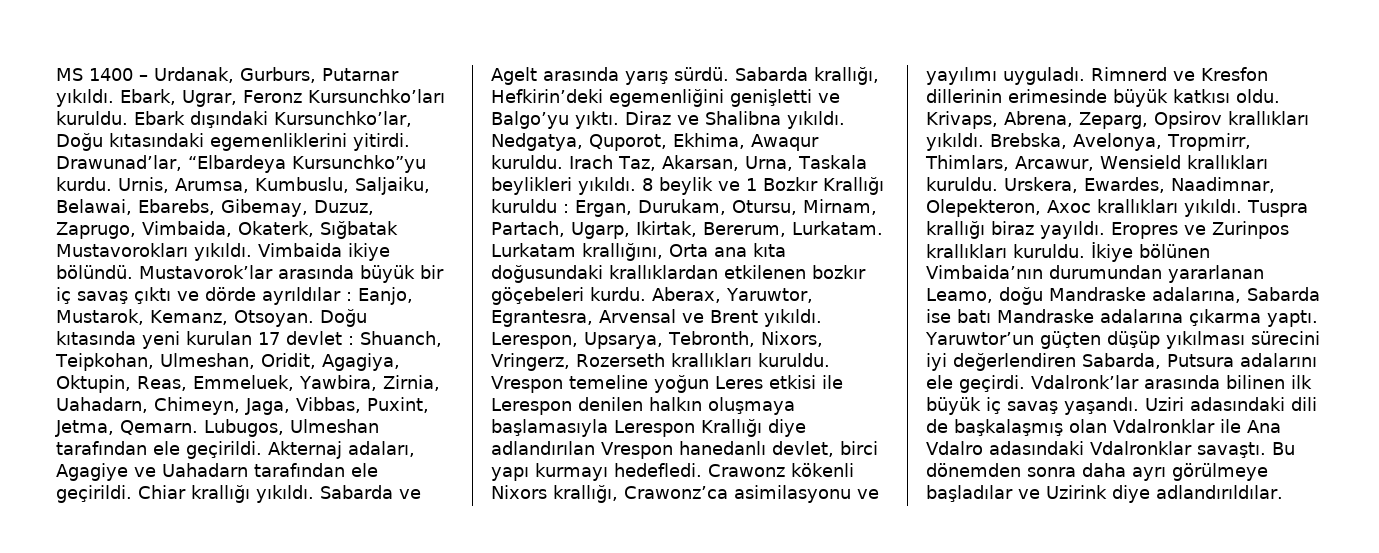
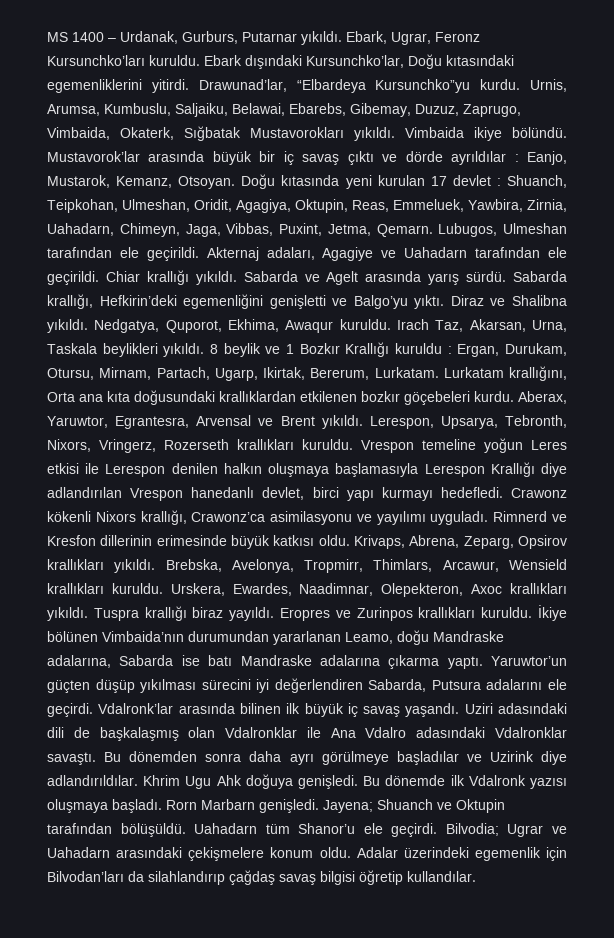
+ Khrim Ugu Ahk doğuya genişledi. Bu dönemde ilk Vdalronk yazısı oluşmaya başladı. Rorn Marbarn genişledi. Jayena; Shuanch ve Oktupin tarafından bölüşüldü. Uahadarn tüm Shanor’u ele geçirdi. Bilvodia; Ugrar ve Uahadarn arasındaki çekişmelere konum oldu. Adalar üzerindeki egemenlik için Bilvodan’ları da silahlandırıp çağdaş savaş bilgisi öğretip kullandılar.

